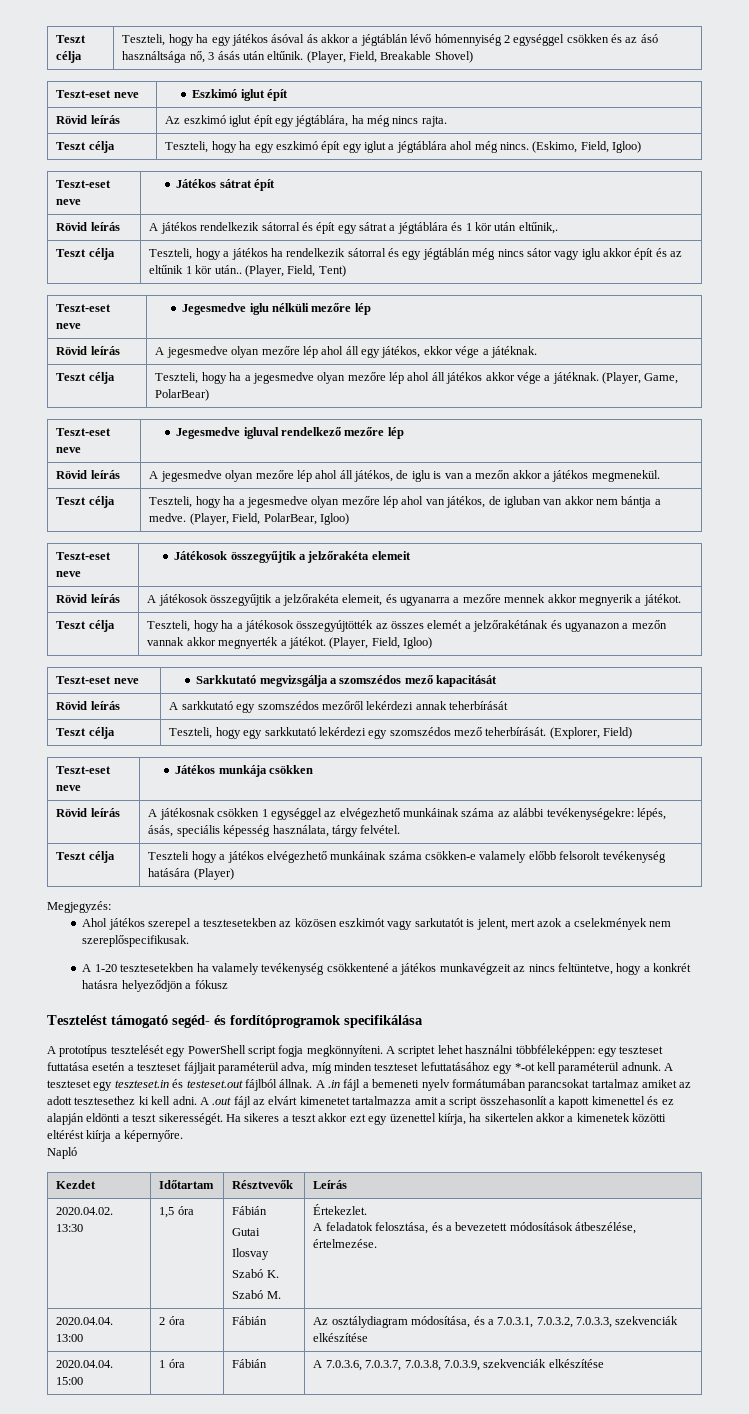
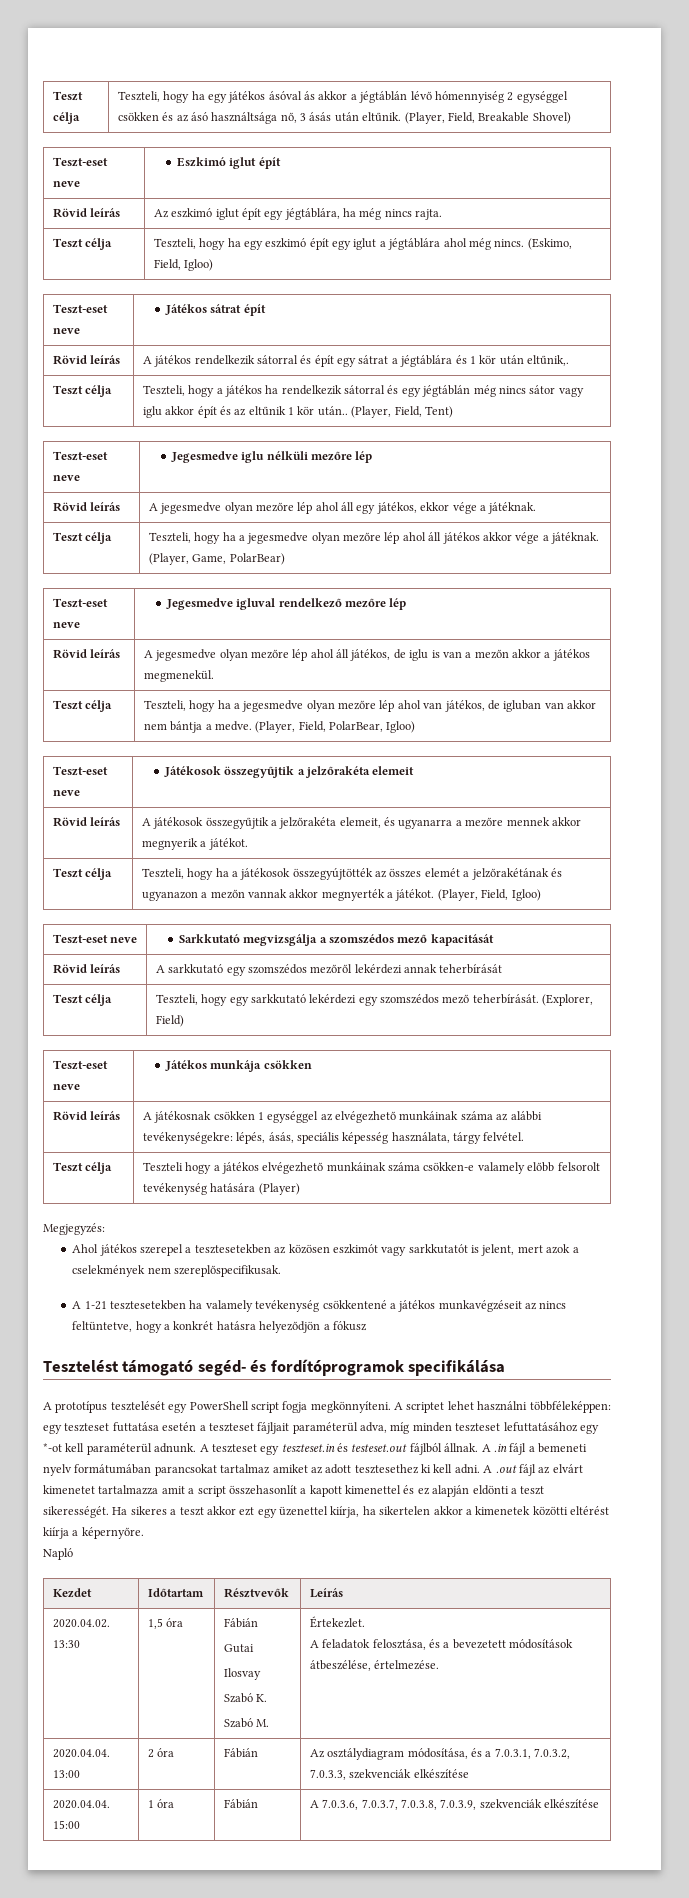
- Ahol játékos szerepel a tesztesetekben az közösen eszkimót vagy sarkutatót is jelent, mert azok a cselekmények nem szereplőspecifikusak.
+ Ahol játékos szerepel a tesztesetekben az közösen eszkimót vagy sarkkutatót is jelent, mert azok a cselekmények nem szereplőspecifikusak.
- A 1-20 tesztesetekben ha valamely tevékenység csökkentené a játékos munkavégzeit az nincs feltüntetve, hogy a konkrét hatásra helyeződjön a fókusz
+ A 1-21 tesztesetekben ha valamely tevékenység csökkentené a játékos munkavégzéseit az nincs feltüntetve, hogy a konkrét hatásra helyeződjön a fókusz

